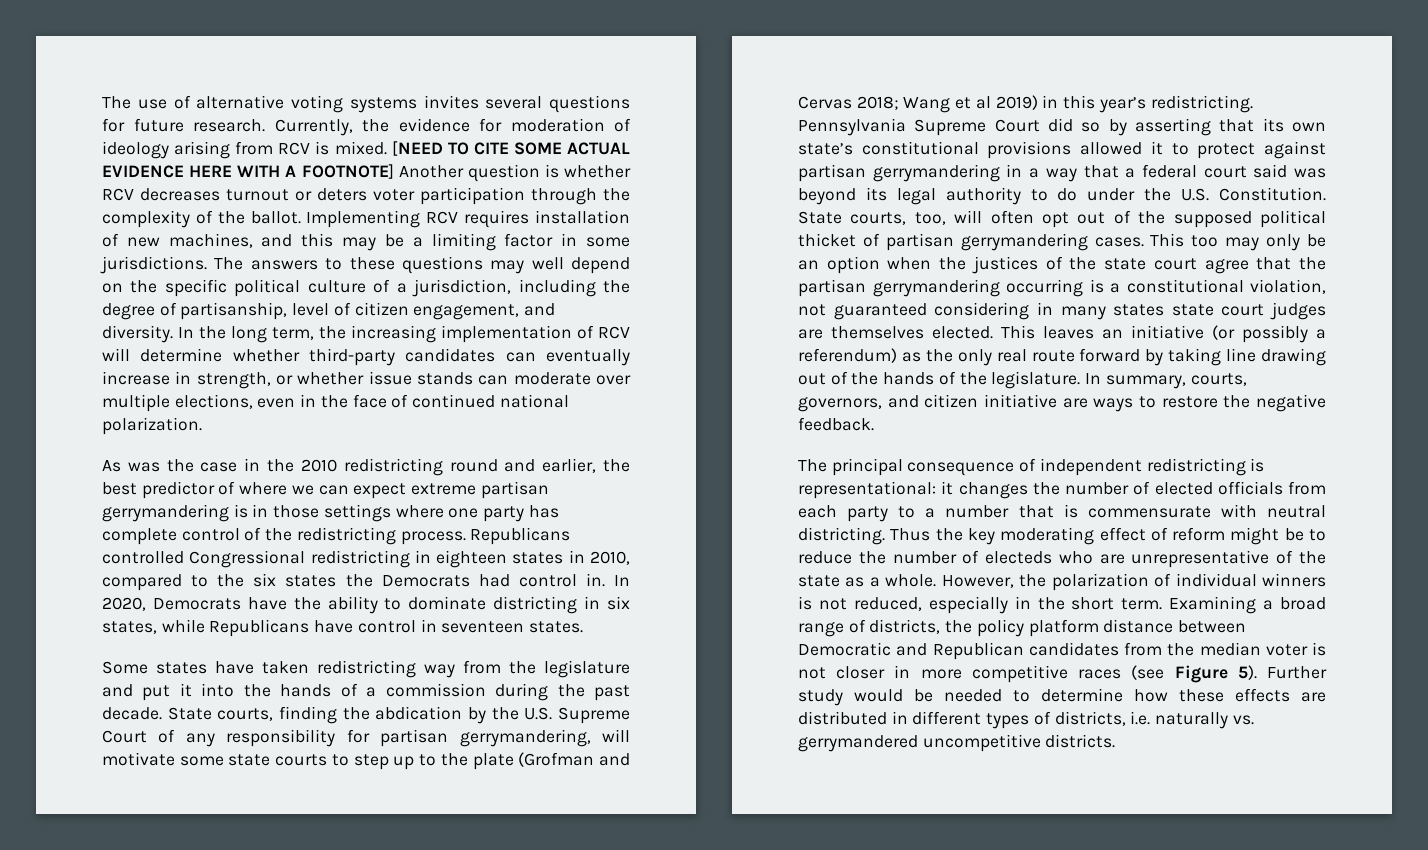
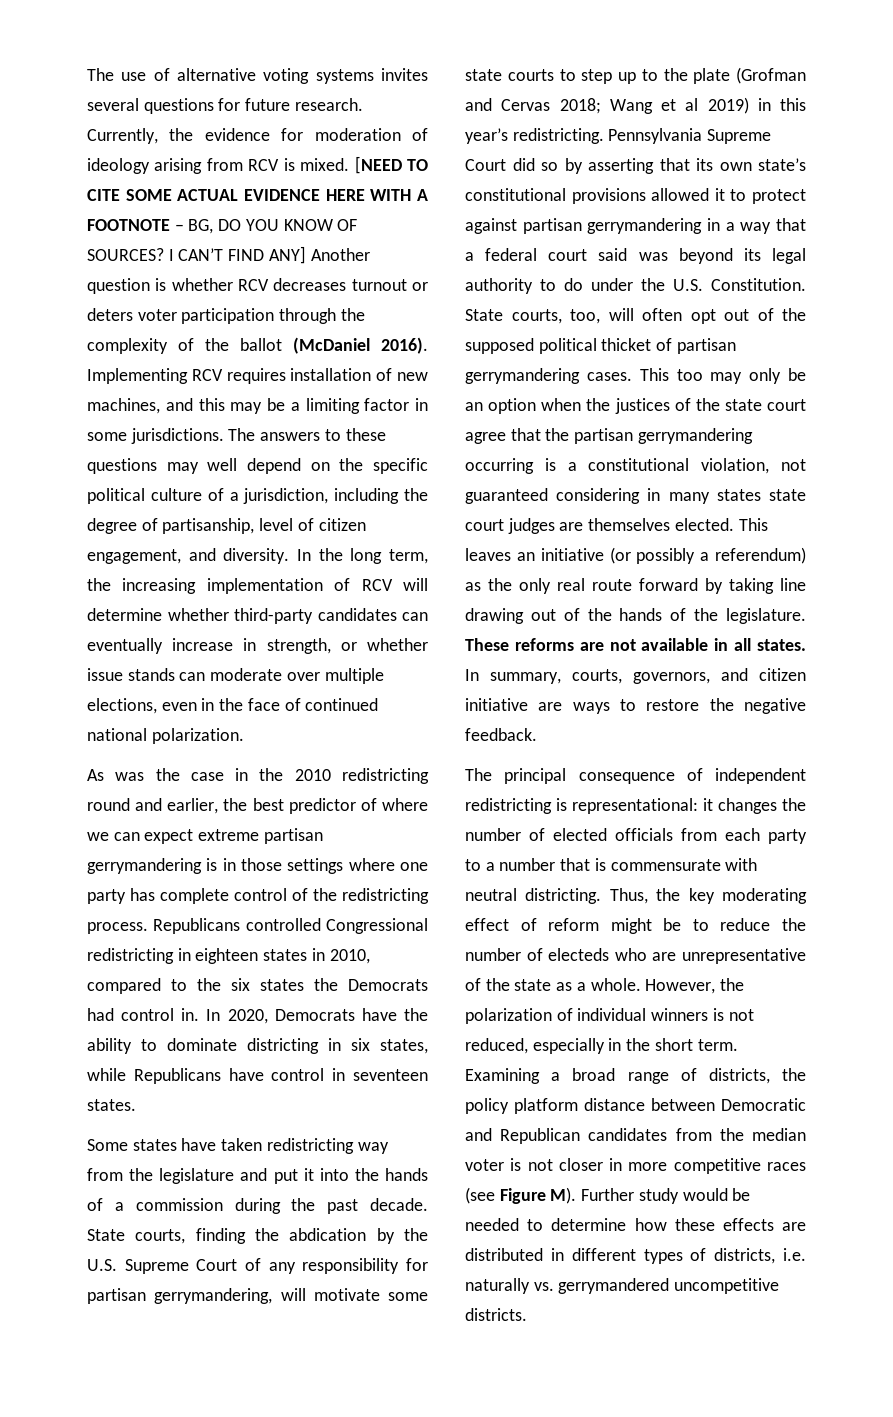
- [NEED TO CITE SOME ACTUAL EVIDENCE HERE WITH A FOOTNOTE] Another question is whether RCV decreases turnout or deters voter participation through the complexity of the ballot.
+ [NEED TO CITE SOME ACTUAL EVIDENCE HERE WITH A FOOTNOTE – BG, DO YOU KNOW OF SOURCES? I CAN’T FIND ANY] Another question is whether RCV decreases turnout or deters voter participation through the complexity of the ballot (McDaniel 2016).
+ These reforms are not available in all states.
- Thus the key moderating effect of reform might be to reduce the number of electeds who are unrepresentative of the state as a whole.
+ Thus, the key moderating effect of reform might be to reduce the number of electeds who are unrepresentative of the state as a whole.
- Examining a broad range of districts, the policy platform distance between Democratic and Republican candidates from the median voter is not closer in more competitive races (see Figure 5). Further study would be needed to determine how these effects are distributed in different types of districts, i.e. naturally vs. gerrymandered uncompetitive districts.
+ Examining a broad range of districts, the policy platform distance between Democratic and Republican candidates from the median voter is not closer in more competitive races (see Figure M). Further study would be needed to determine how these effects are distributed in different types of districts, i.e. naturally vs. gerrymandered uncompetitive districts.

